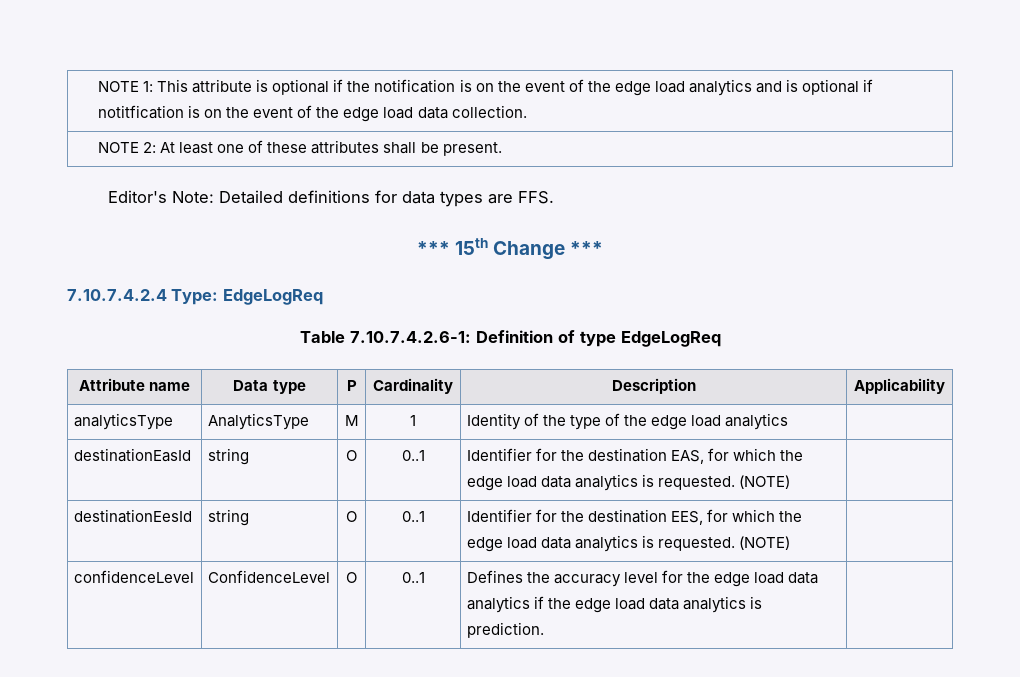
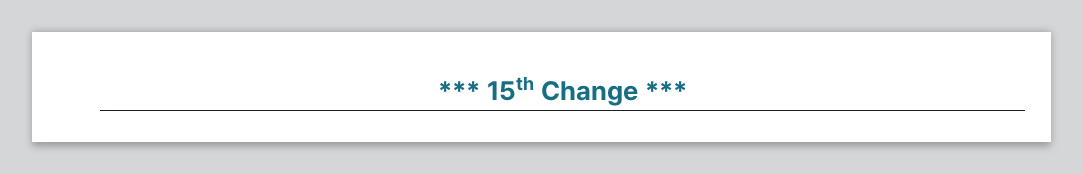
- NOTE 1: This attribute is optional if the notification is on the event of the edge load analytics and is optional if notitfication is on the event of the edge load data collection.
- NOTE 2: At least one of these attributes shall be present.
- Editor's Note: Detailed definitions for data types are FFS.
  *** 15th Change ***
- 7.10.7.4.2.4 Type: EdgeLogReq
- Table 7.10.7.4.2.6-1: Definition of type EdgeLogReq
- Attribute name | Data type | P | Cardinality | Description | Applicability
- analyticsType | AnalyticsType | M | 1 | Identity of the type of the edge load analytics |
- destinationEasId | string | O | 0..1 | Identifier for the destination EAS, for which the edge load data analytics is requested. (NOTE) |
- destinationEesId | string | O | 0..1 | Identifier for the destination EES, for which the edge load data analytics is requested. (NOTE) |
- confidenceLevel | ConfidenceLevel | O | 0..1 | Defines the accuracy level for the edge load data analytics if the edge load data analytics is prediction. |

